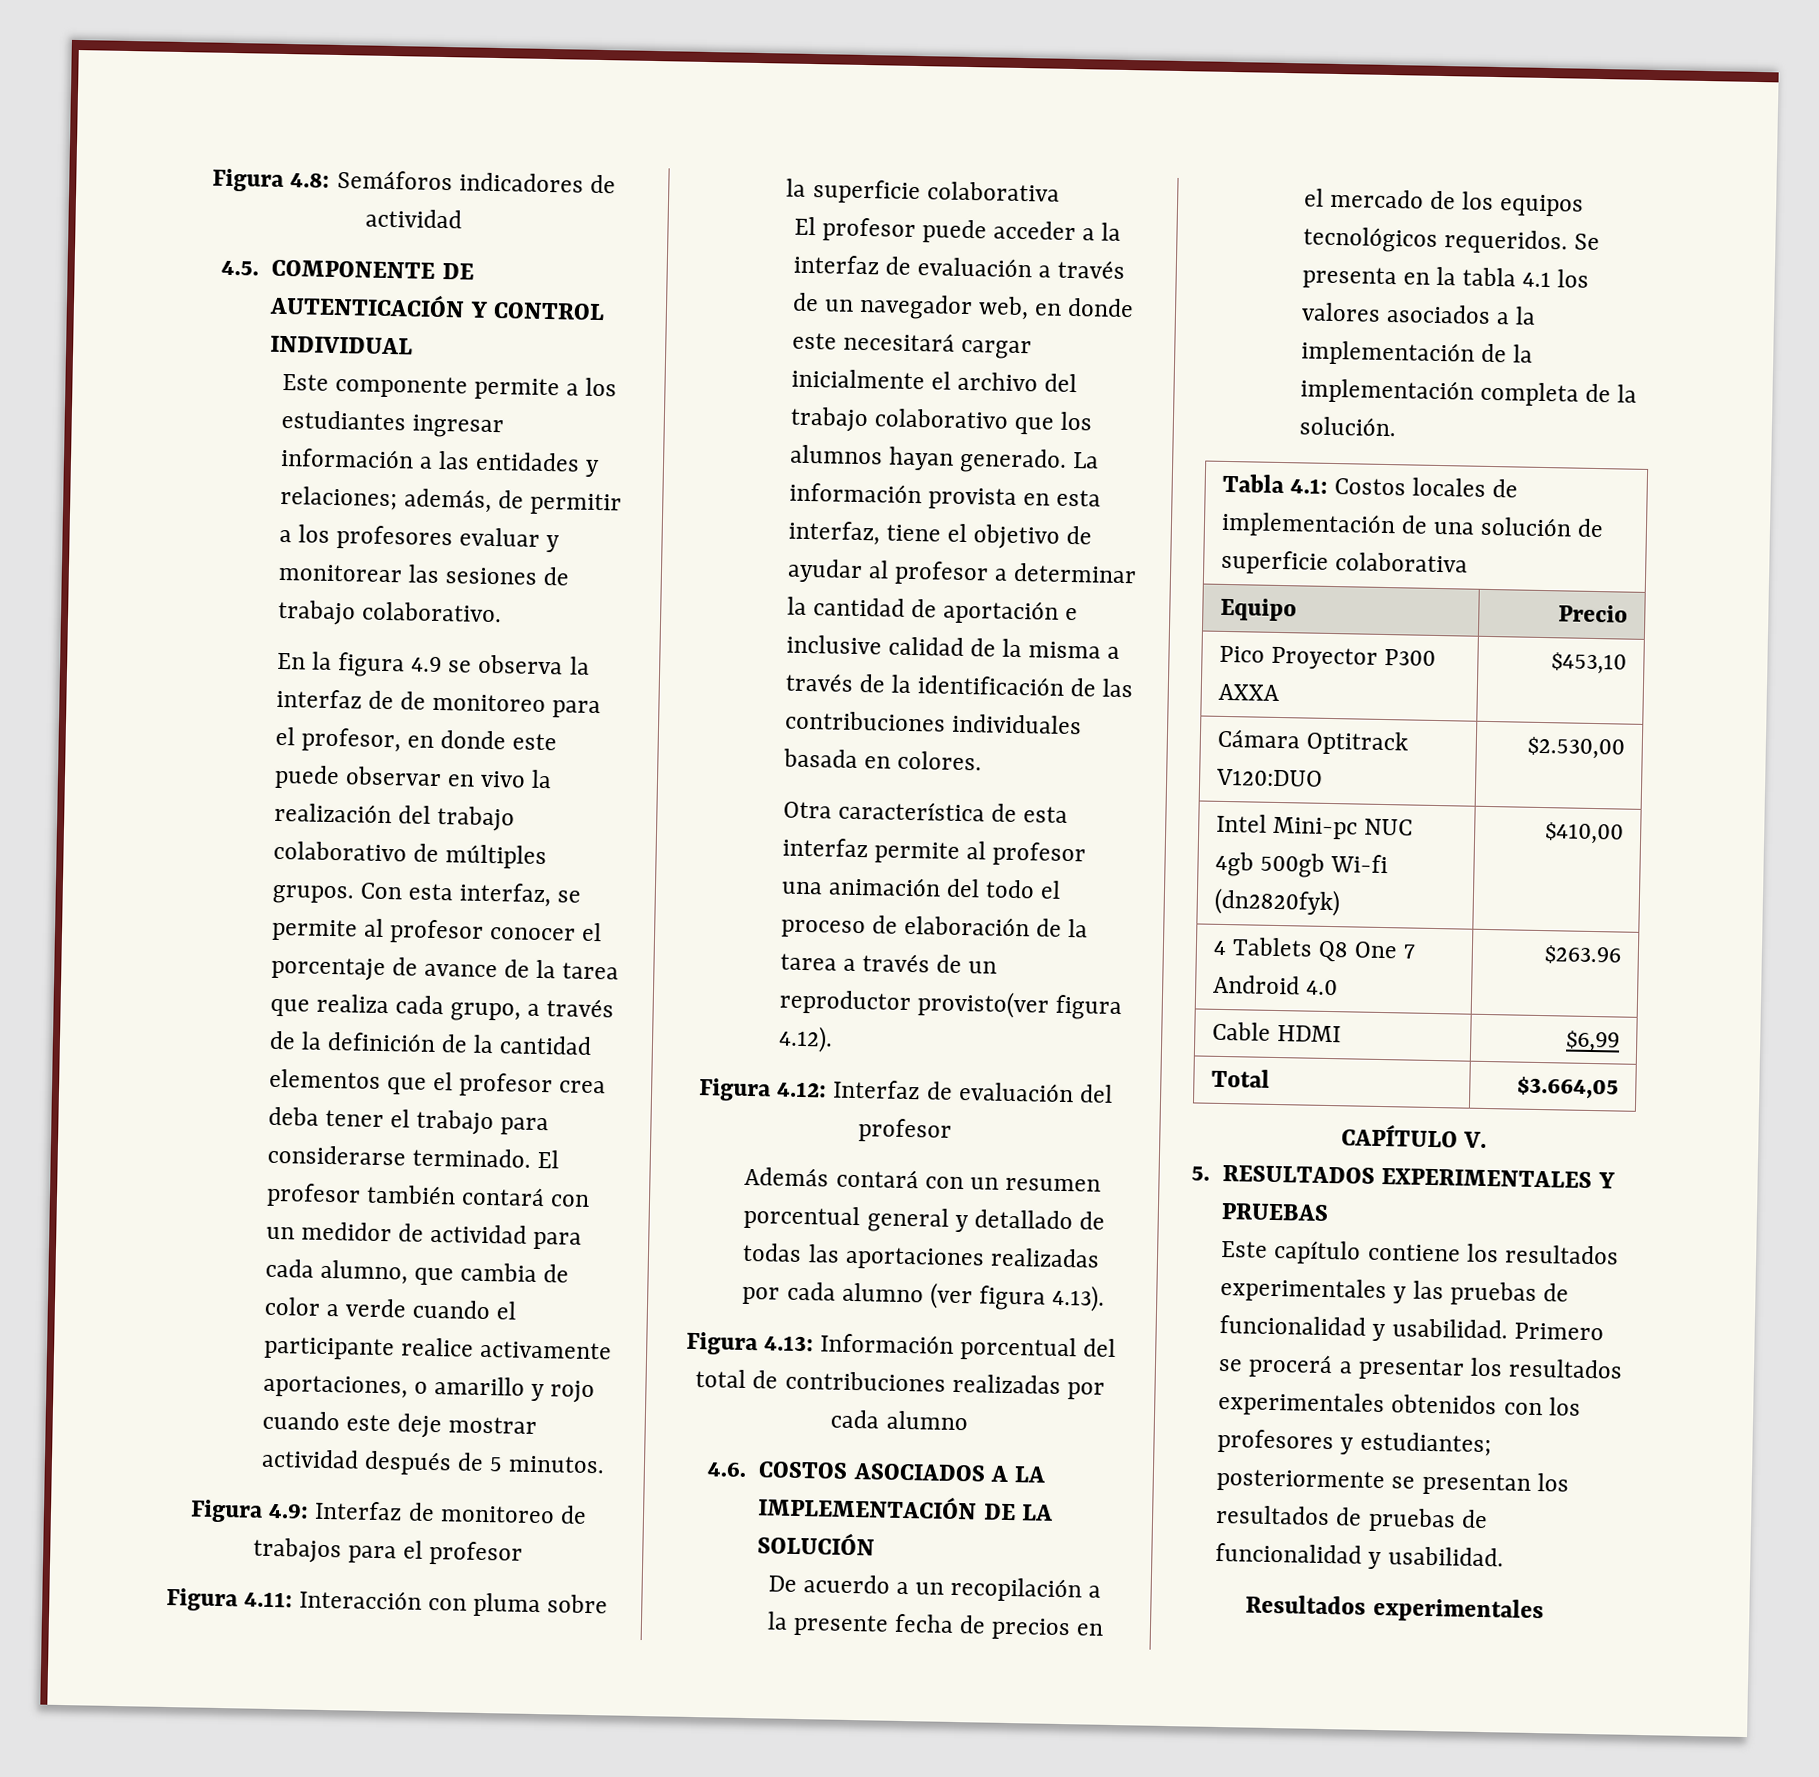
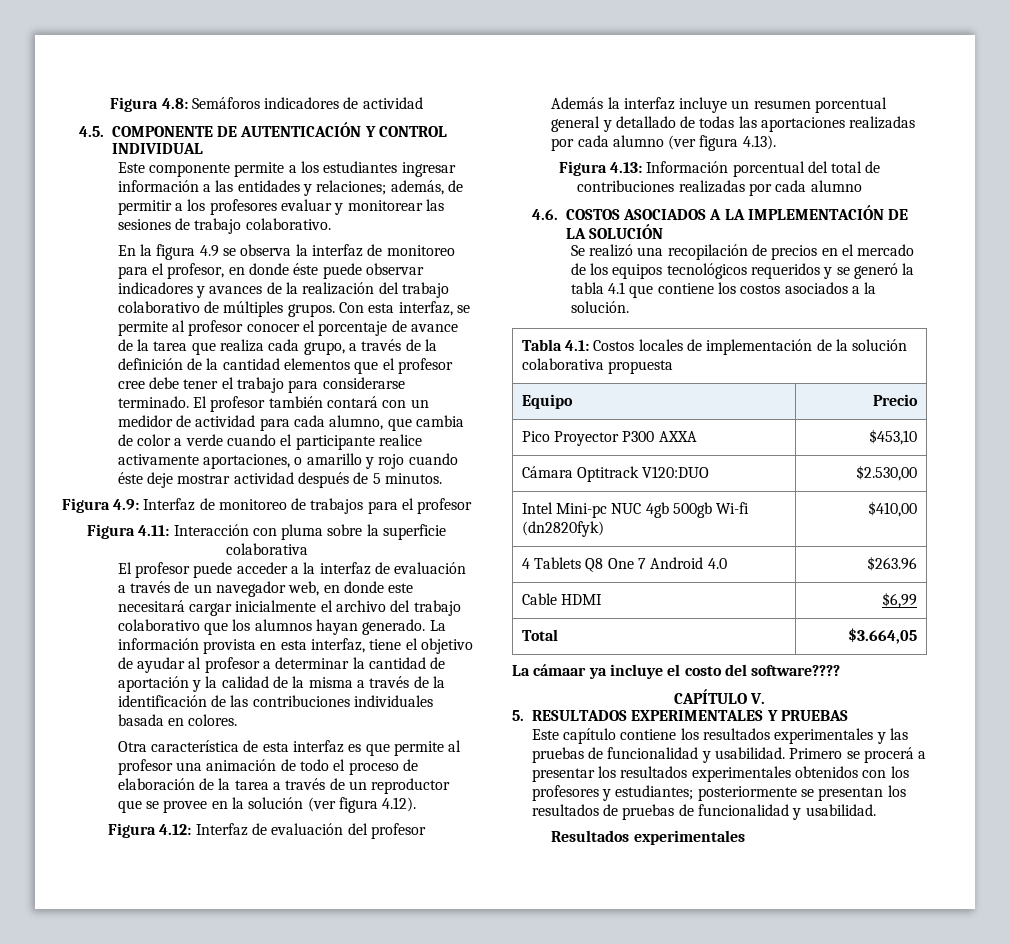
- En la figura 4.9 se observa la interfaz de de monitoreo para el profesor, en donde este puede observar en vivo la realización del trabajo colaborativo de múltiples grupos.
+ En la figura 4.9 se observa la interfaz de monitoreo para el profesor, en donde éste puede observar indicadores y avances de la realización del trabajo colaborativo de múltiples grupos.
- Con esta interfaz, se permite al profesor conocer el porcentaje de avance de la tarea que realiza cada grupo, a través de la definición de la cantidad elementos que el profesor crea deba tener el trabajo para considerarse terminado.
+ Con esta interfaz, se permite al profesor conocer el porcentaje de avance de la tarea que realiza cada grupo, a través de la definición de la cantidad elementos que el profesor cree debe tener el trabajo para considerarse terminado.
- El profesor también contará con un medidor de actividad para cada alumno, que cambia de color a verde cuando el participante realice activamente aportaciones, o amarillo y rojo cuando este deje mostrar actividad después de 5 minutos.
+ El profesor también contará con un medidor de actividad para cada alumno, que cambia de color a verde cuando el participante realice activamente aportaciones, o amarillo y rojo cuando éste deje mostrar actividad después de 5 minutos.
- La información provista en esta interfaz, tiene el objetivo de ayudar al profesor a determinar la cantidad de aportación e inclusive calidad de la misma a través de la identificación de las contribuciones individuales basada en colores.
+ La información provista en esta interfaz, tiene el objetivo de ayudar al profesor a determinar la cantidad de aportación y la calidad de la misma a través de la identificación de las contribuciones individuales basada en colores.
- Otra característica de esta interfaz permite al profesor una animación del todo el proceso de elaboración de la tarea a través de un reproductor provisto(ver figura 4.12).
+ Otra característica de esta interfaz es que permite al profesor una animación de todo el proceso de elaboración de la tarea a través de un reproductor que se provee en la solución (ver figura 4.12).
- Además contará con un resumen porcentual general y detallado de todas las aportaciones realizadas por cada alumno (ver figura 4.13).
+ Además la interfaz incluye un resumen porcentual general y detallado de todas las aportaciones realizadas por cada alumno (ver figura 4.13).
- De acuerdo a un recopilación a la presente fecha de precios en el mercado de los equipos tecnológicos requeridos. Se presenta en la tabla 4.1 los valores asociados a la implementación de la implementación completa de la solución.
+ Se realizó una recopilación de precios en el mercado de los equipos tecnológicos requeridos y se generó la tabla 4.1 que contiene los costos asociados a la solución.
- Tabla 4.1: Costos locales de implementación de una solución de superficie colaborativa
+ Tabla 4.1: Costos locales de implementación de la solución colaborativa propuesta
+ La cámaar ya incluye el costo del software????

